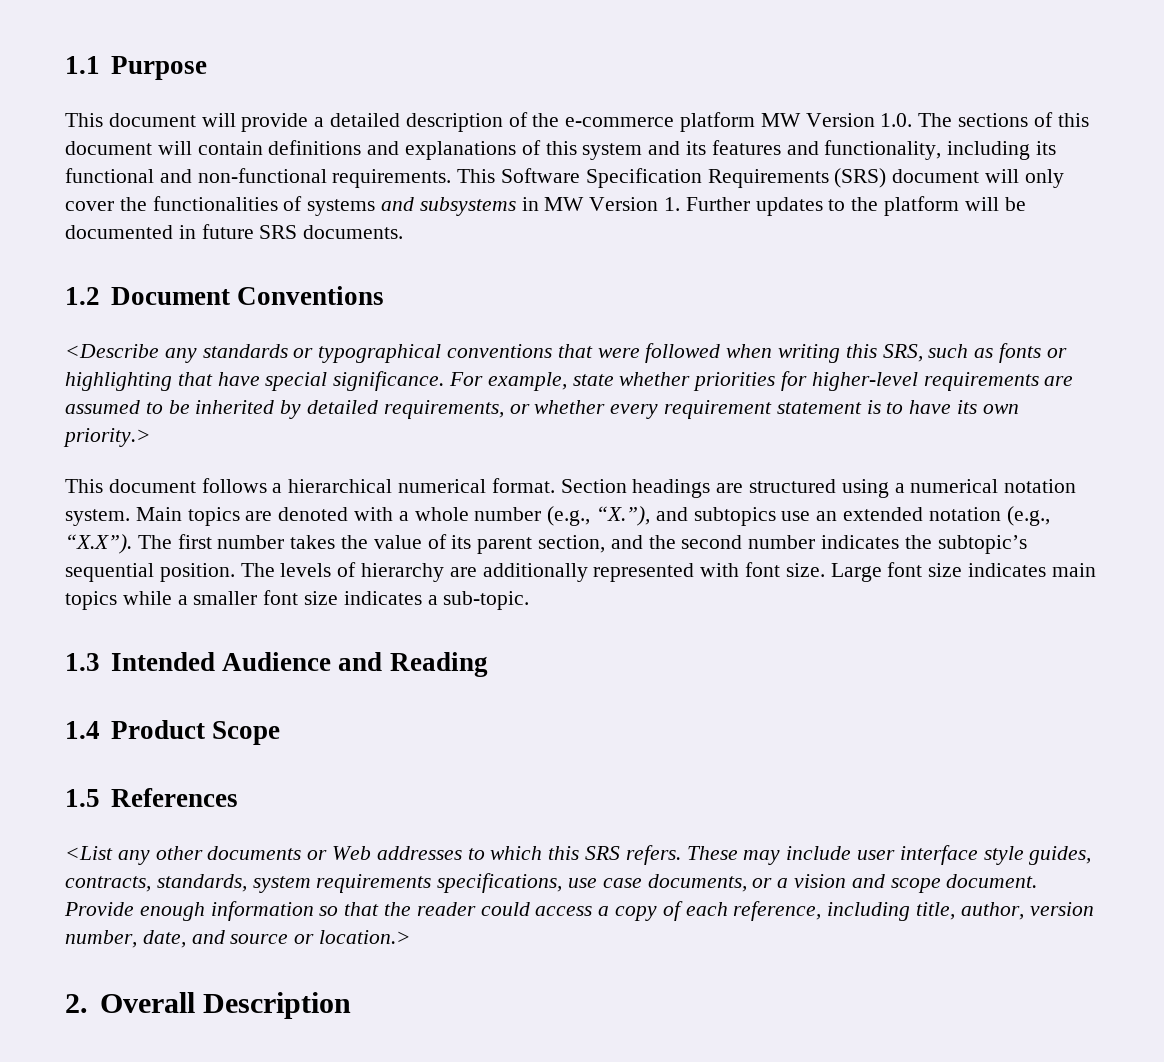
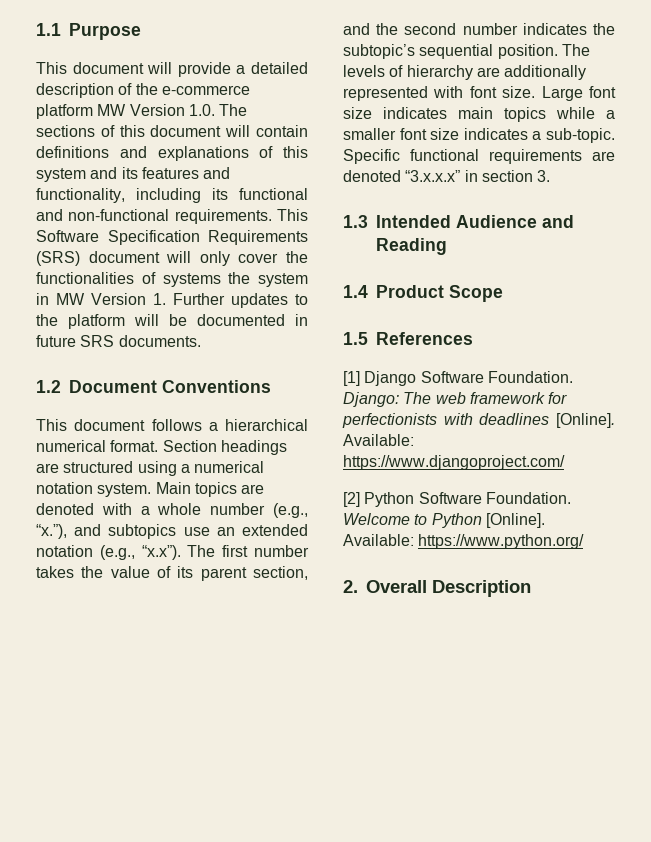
- This Software Specification Requirements (SRS) document will only cover the functionalities of systems and subsystems in MW Version 1. Further updates to the platform will be documented in future SRS documents.
+ This Software Specification Requirements (SRS) document will only cover the functionalities of systems the system in MW Version 1. Further updates to the platform will be documented in future SRS documents.
- <Describe any standards or typographical conventions that were followed when writing this SRS, such as fonts or highlighting that have special significance. For example, state whether priorities for higher-level requirements are assumed to be inherited by detailed requirements, or whether every requirement statement is to have its own priority.>
- Main topics are denoted with a whole number (e.g., “X.”), and subtopics use an extended notation (e.g., “X.X”). The first number takes the value of its parent section, and the second number indicates the subtopic’s sequential position.
+ Main topics are denoted with a whole number (e.g., “x.”), and subtopics use an extended notation (e.g., “x.x”). The first number takes the value of its parent section, and the second number indicates the subtopic’s sequential position.
+ Specific functional requirements are denoted “3.x.x.x” in section 3.
- <List any other documents or Web addresses to which this SRS refers. These may include user interface style guides, contracts, standards, system requirements specifications, use case documents, or a vision and scope document. Provide enough information so that the reader could access a copy of each reference, including title, author, version number, date, and source or location.>
+ [1] Django Software Foundation. Django: The web framework for perfectionists with deadlines [Online]. Available: https://www.djangoproject.com/
+ [2] Python Software Foundation. Welcome to Python [Online]. Available: https://www.python.org/

